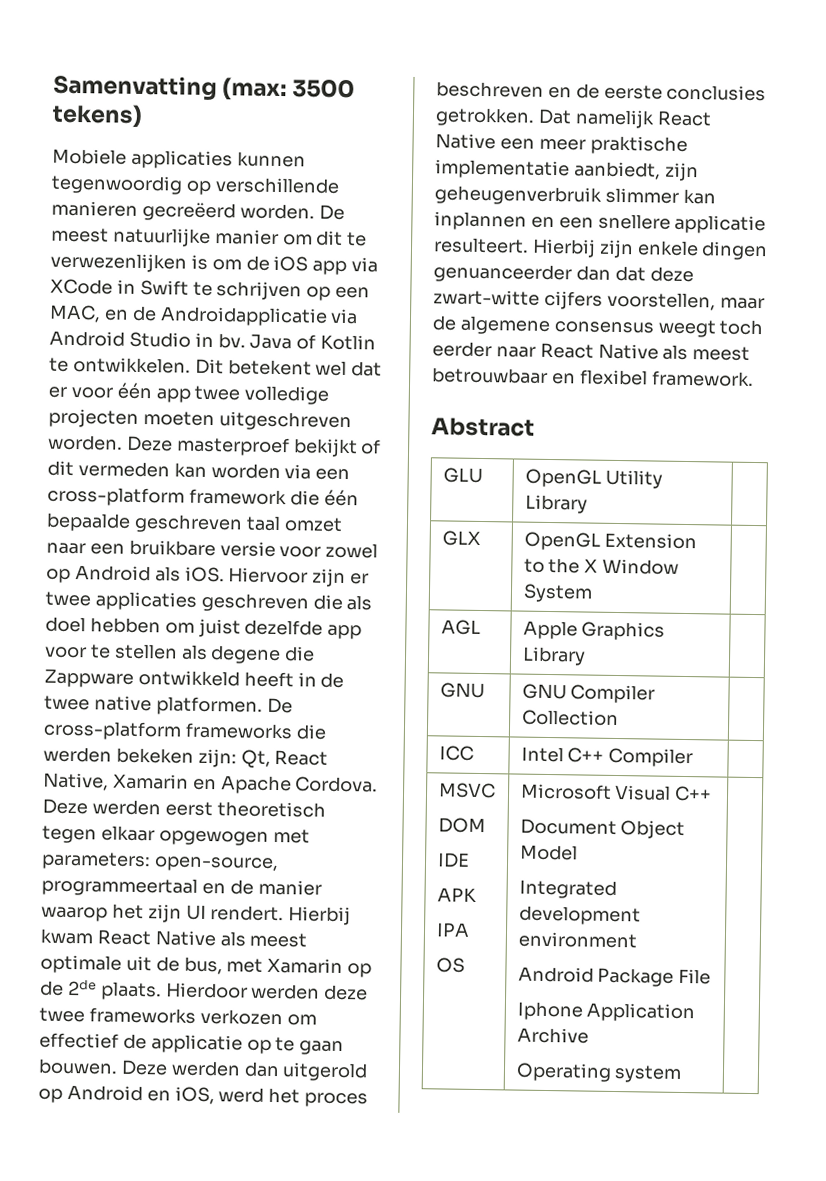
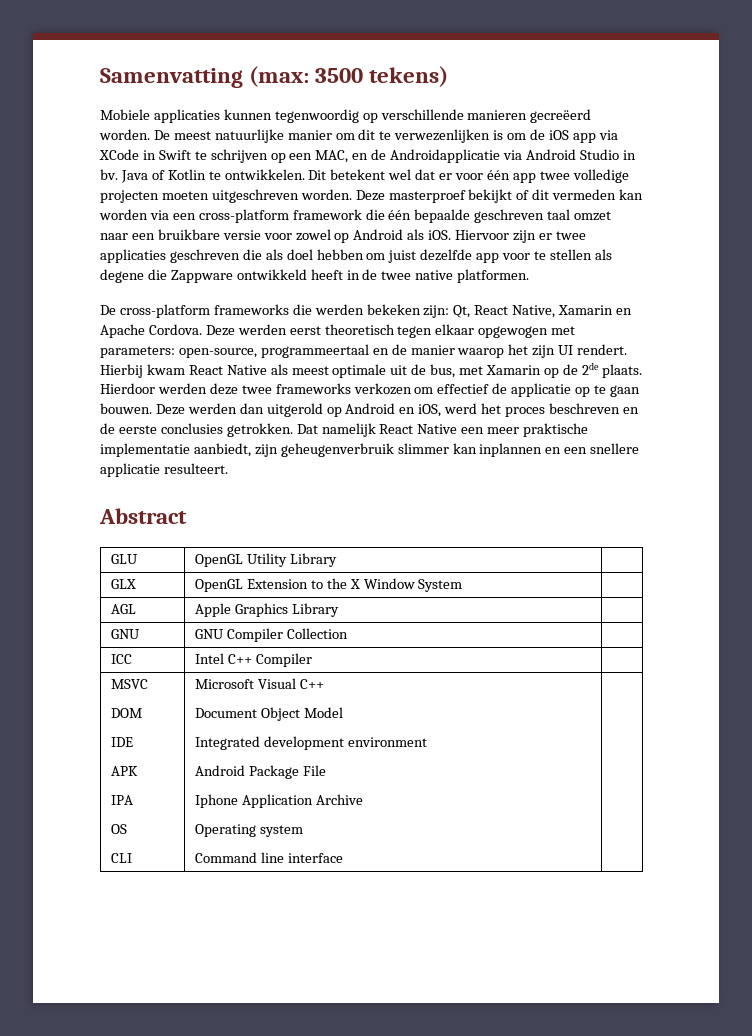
- Hiervoor zijn er twee applicaties geschreven die als doel hebben om juist dezelfde app voor te stellen als degene die Zappware ontwikkeld heeft in de twee native platformen. De cross-platform frameworks die werden bekeken zijn: Qt, React Native, Xamarin en Apache Cordova.
+ Hiervoor zijn er twee applicaties geschreven die als doel hebben om juist dezelfde app voor te stellen als degene die Zappware ontwikkeld heeft in de twee native platformen.
+ De cross-platform frameworks die werden bekeken zijn: Qt, React Native, Xamarin en Apache Cordova.
- Hierbij zijn enkele dingen genuanceerder dan dat deze zwart-witte cijfers voorstellen, maar de algemene consensus weegt toch eerder naar React Native als meest betrouwbaar en flexibel framework.
  MSVC
  DOM
  IDE
  APK
  IPA
- OS | Microsoft Visual C++
+ OS
+ CLI | Microsoft Visual C++
  Document Object Model
  Integrated development environment
  Android Package File
  Iphone Application Archive
- Operating system |
+ Operating system
+ Command line interface |

